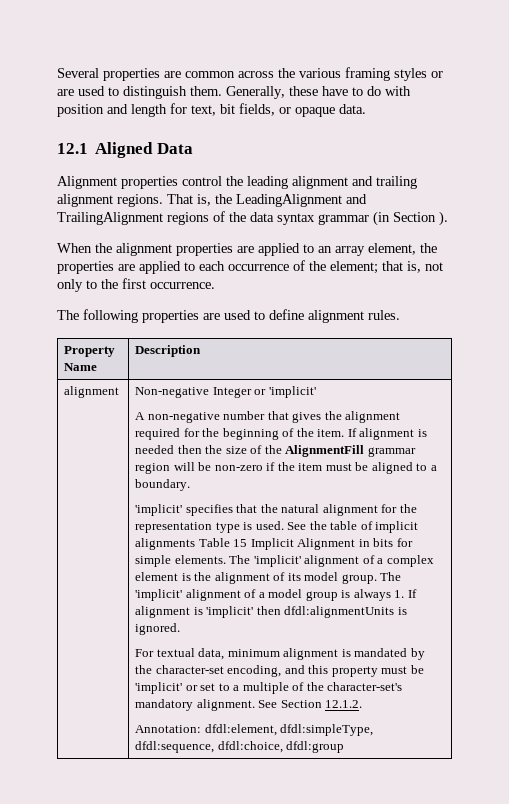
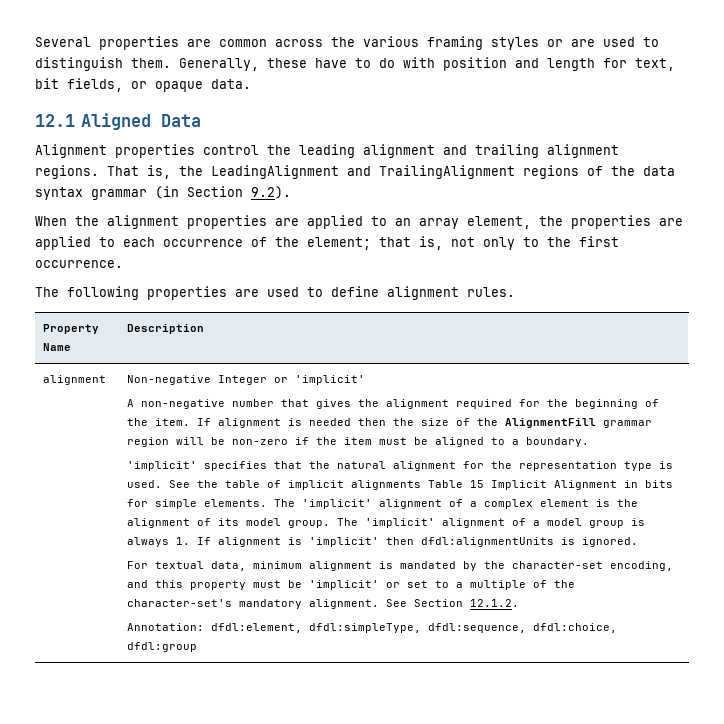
- That is, the LeadingAlignment and TrailingAlignment regions of the data syntax grammar (in Section ).
+ That is, the LeadingAlignment and TrailingAlignment regions of the data syntax grammar (in Section 9.2).

